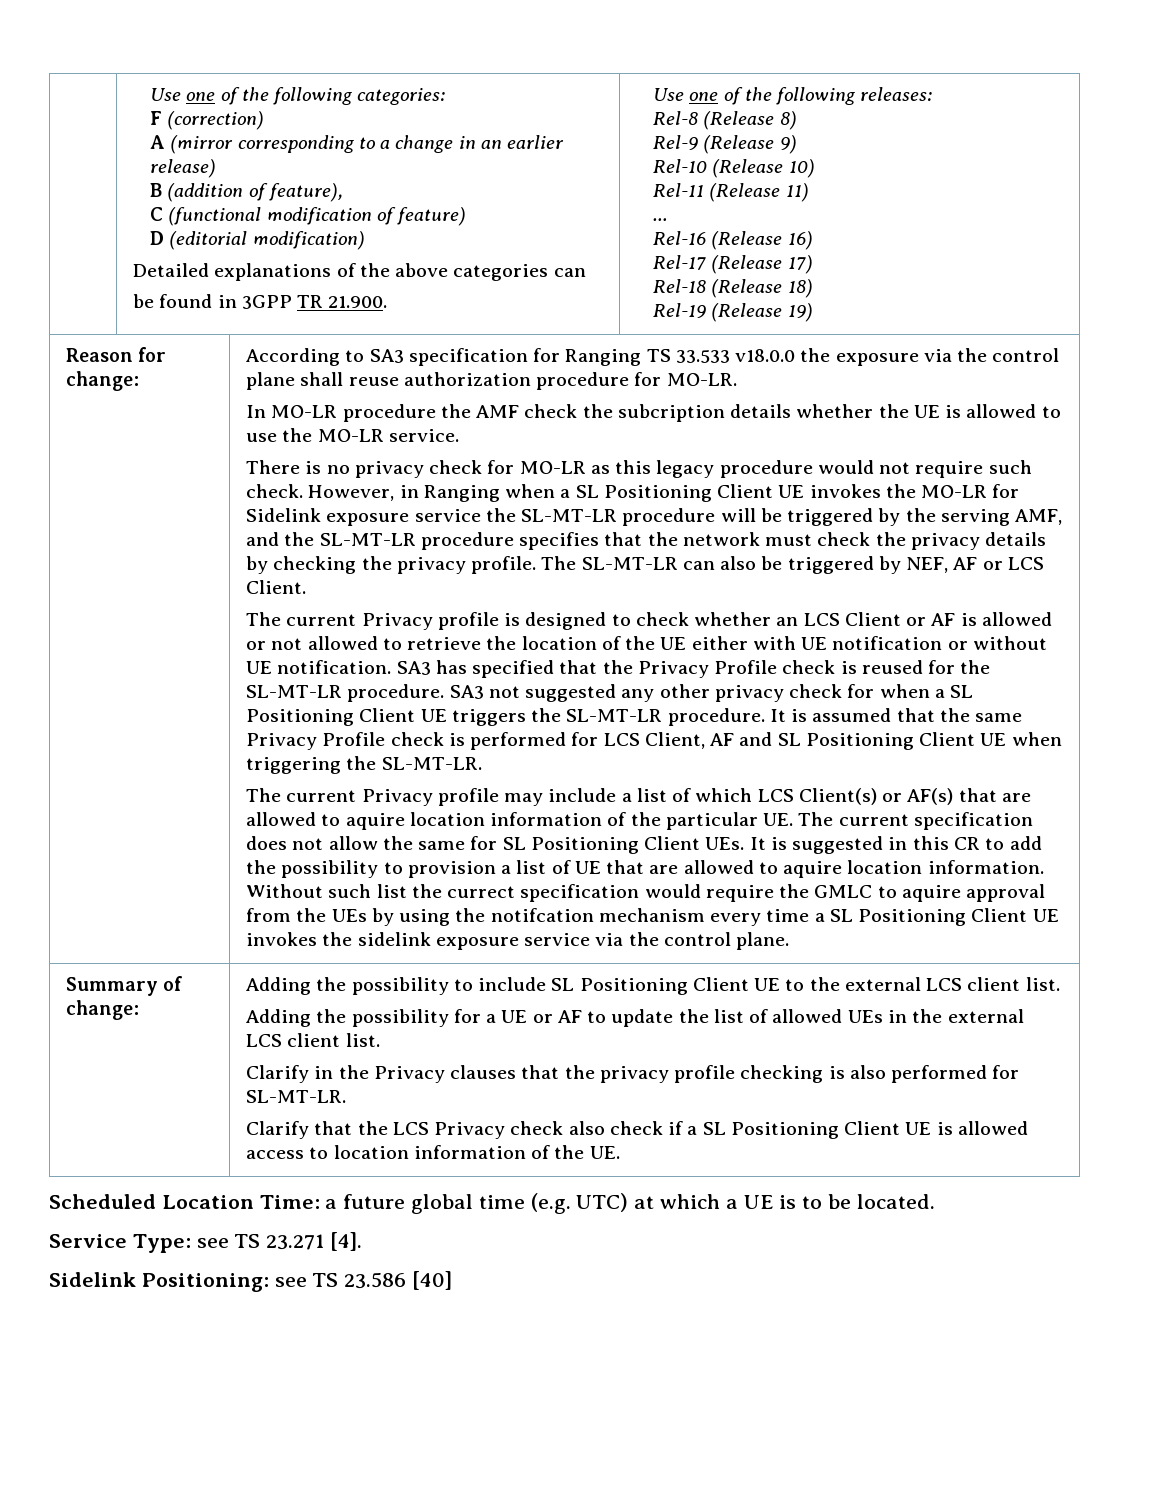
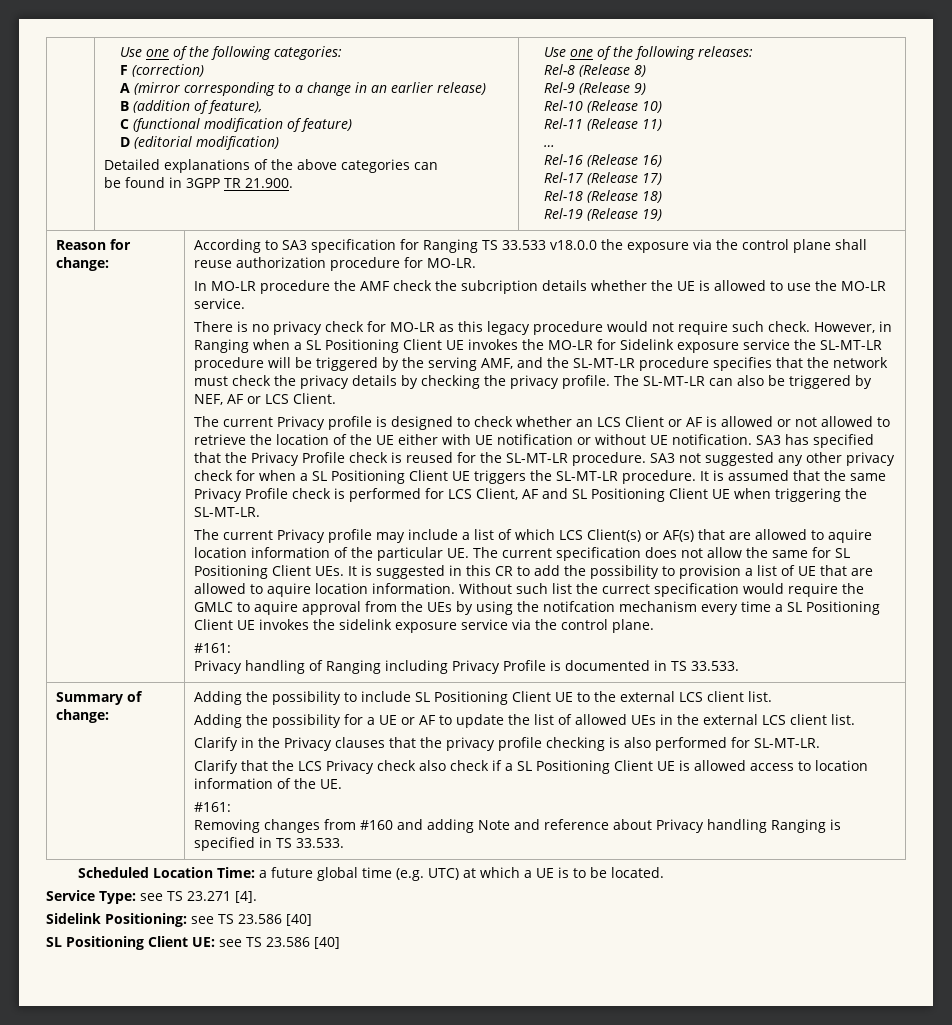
  Without such list the currect specification would require the GMLC to aquire approval from the UEs by using the notifcation mechanism every time a SL Positioning Client UE invokes the sidelink exposure service via the control plane.
+ #161:
+ Privacy handling of Ranging including Privacy Profile is documented in TS 33.533.
  Clarify that the LCS Privacy check also check if a SL Positioning Client UE is allowed access to location information of the UE.
+ #161:
+ Removing changes from #160 and adding Note and reference about Privacy handling Ranging is specified in TS 33.533.
+ SL Positioning Client UE: see TS 23.586 [40]

